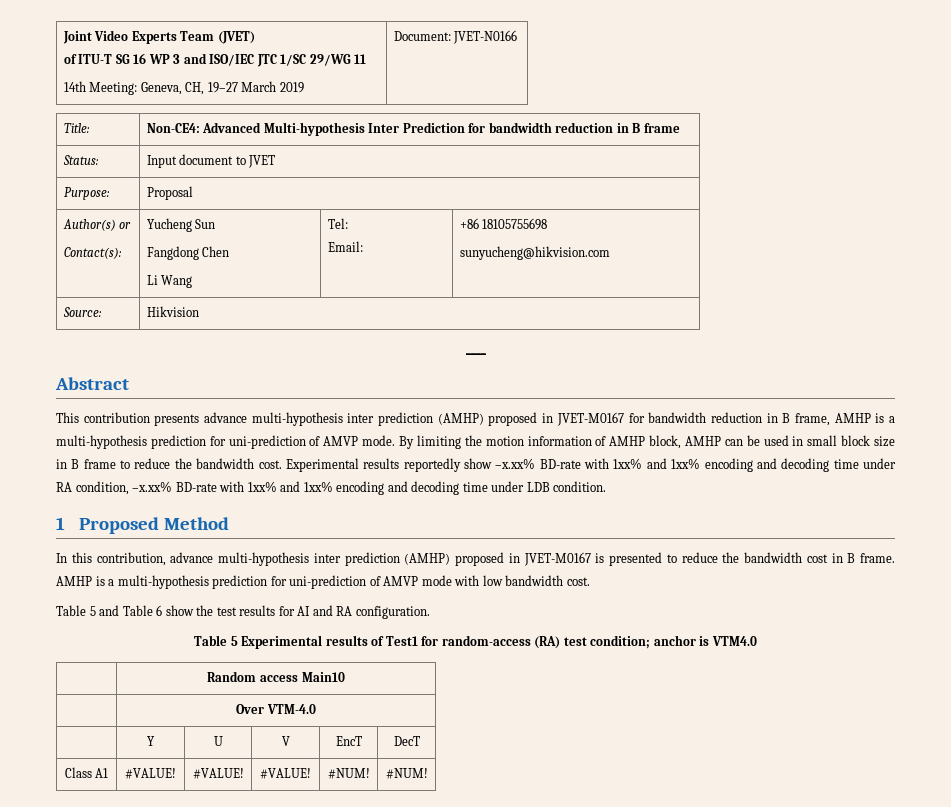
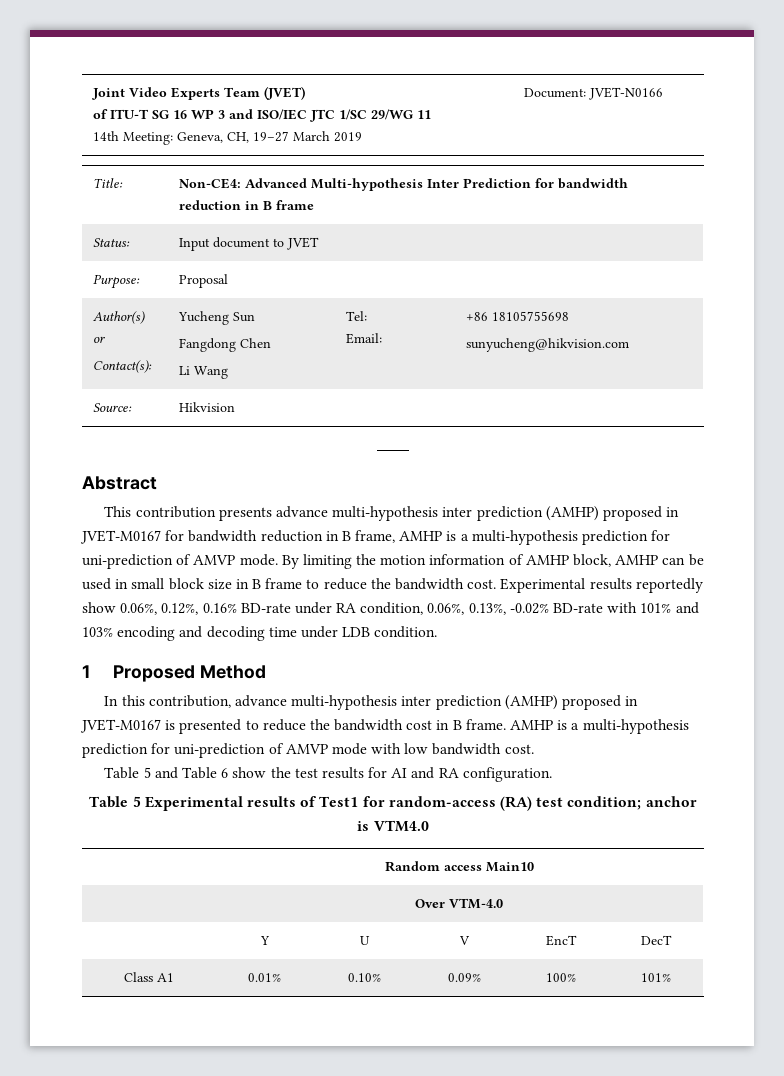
- Experimental results reportedly show –x.xx% BD-rate with 1xx% and 1xx% encoding and decoding time under RA condition, –x.xx% BD-rate with 1xx% and 1xx% encoding and decoding time under LDB condition.
+ Experimental results reportedly show 0.06%, 0.12%, 0.16% BD-rate under RA condition, 0.06%, 0.13%, -0.02% BD-rate with 101% and 103% encoding and decoding time under LDB condition.
- Class A1 | #VALUE! | #VALUE! | #VALUE! | #NUM! | #NUM!
+ Class A1 | 0.01% | 0.10% | 0.09% | 100% | 101%

